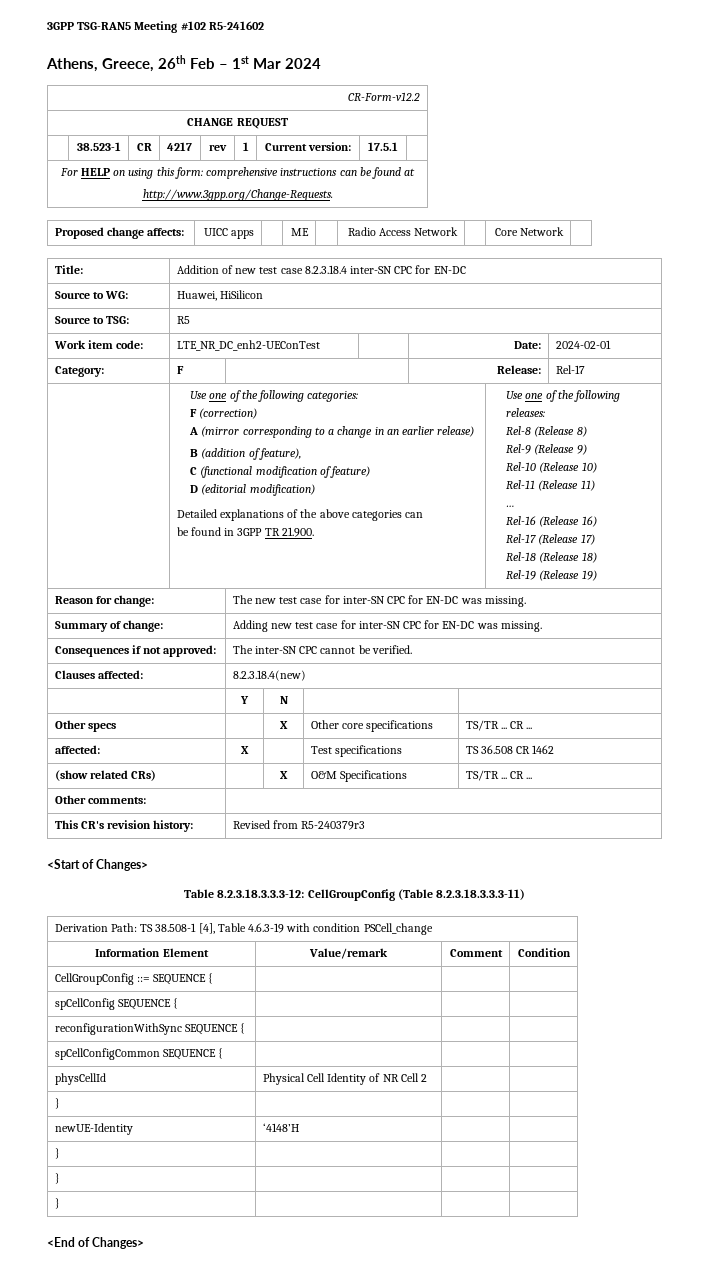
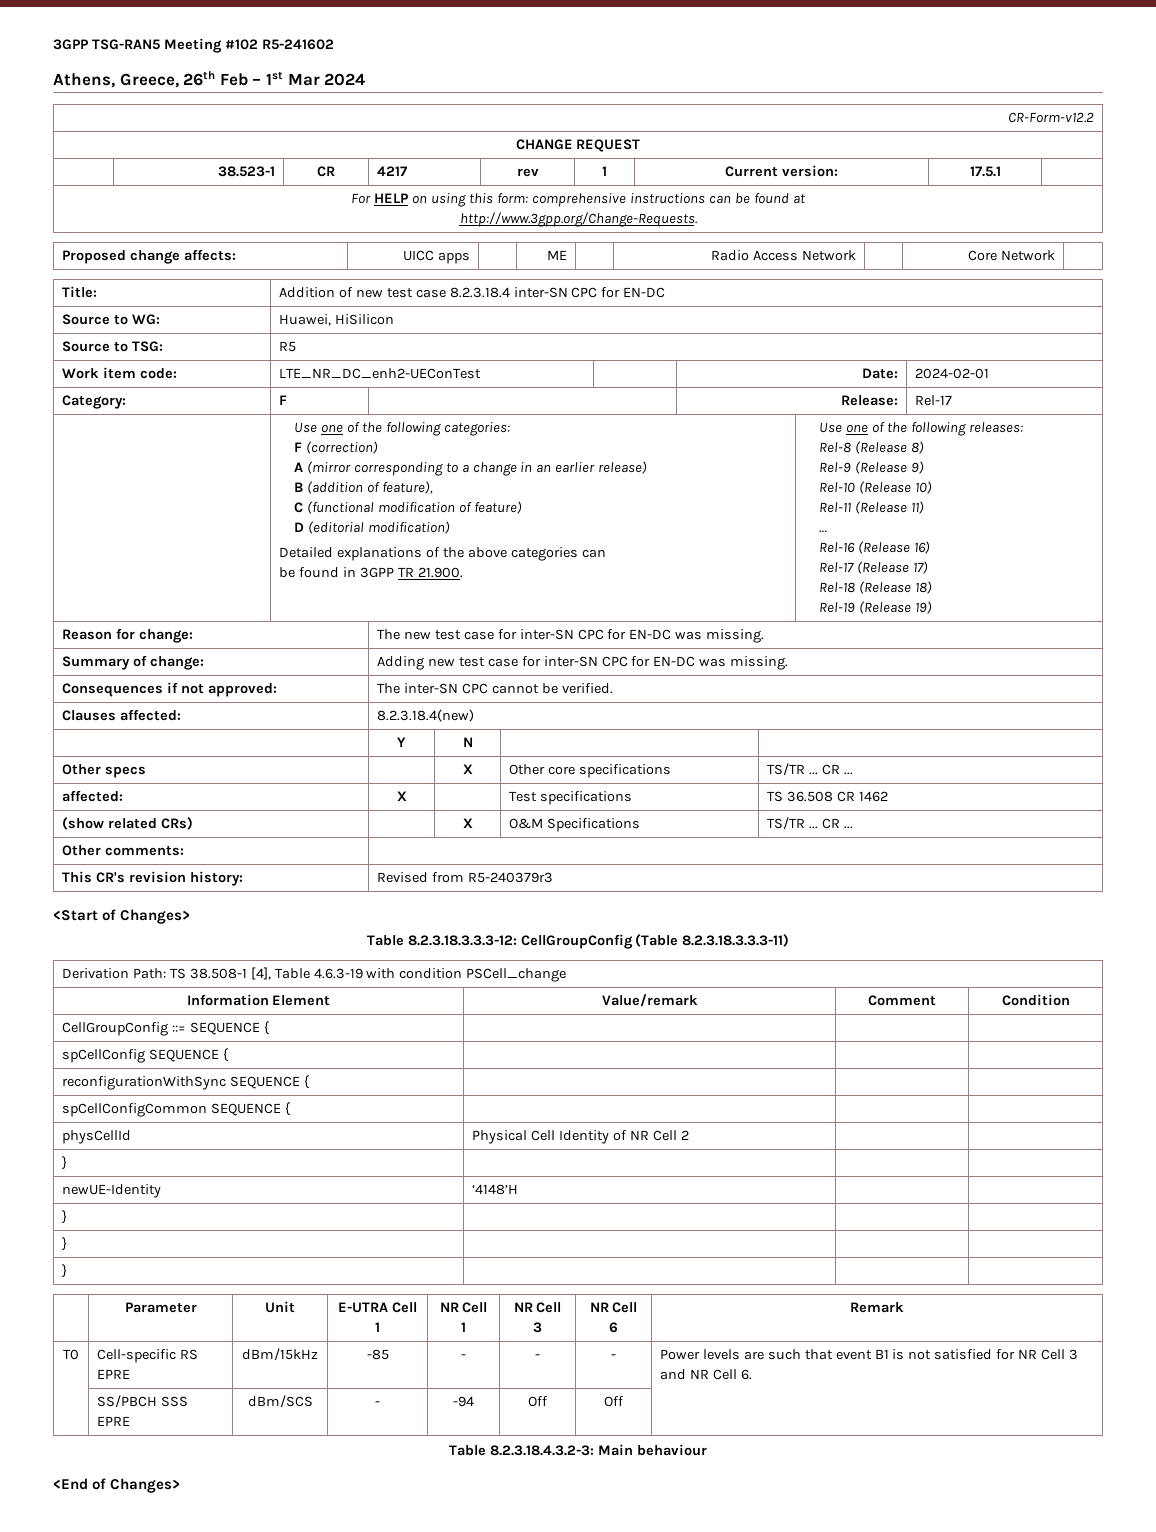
+ | Parameter | Unit | E-UTRA Cell 1 | NR Cell 1 | NR Cell 3 | NR Cell 6 | Remark
+ T0 | Cell-specific RS EPRE | dBm/15kHz | -85 | - | - | - | Power levels are such that event B1 is not satisfied for NR Cell 3 and NR Cell 6.
+ | SS/PBCH SSS EPRE | dBm/SCS | - | -94 | Off | Off |
+ Table 8.2.3.18.4.3.2-3: Main behaviour

